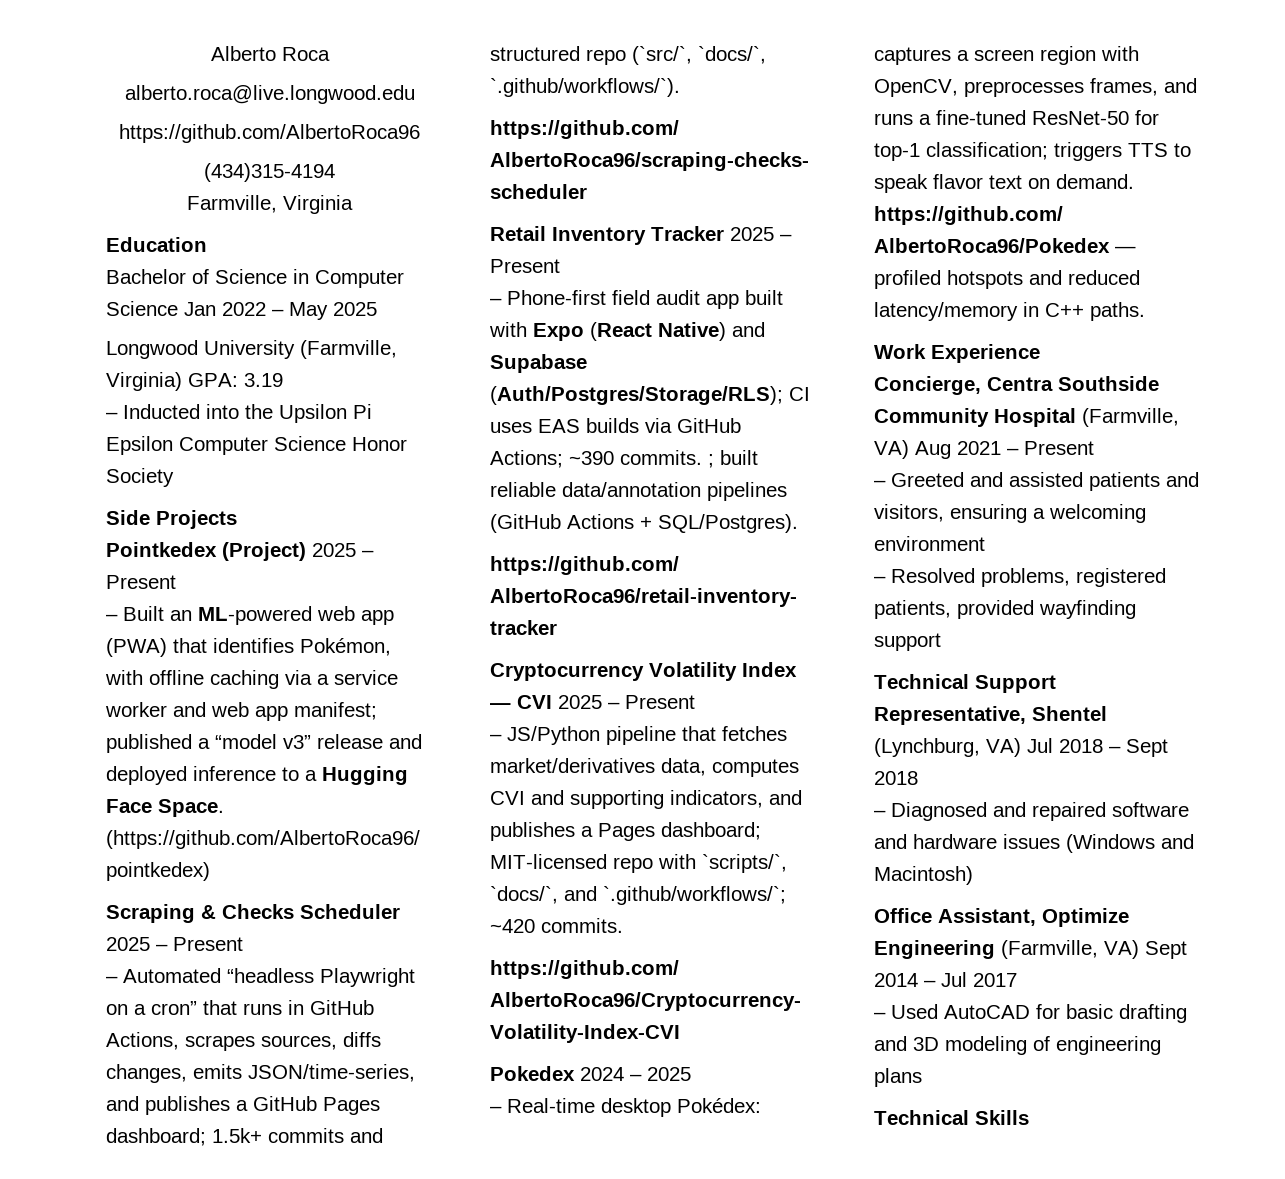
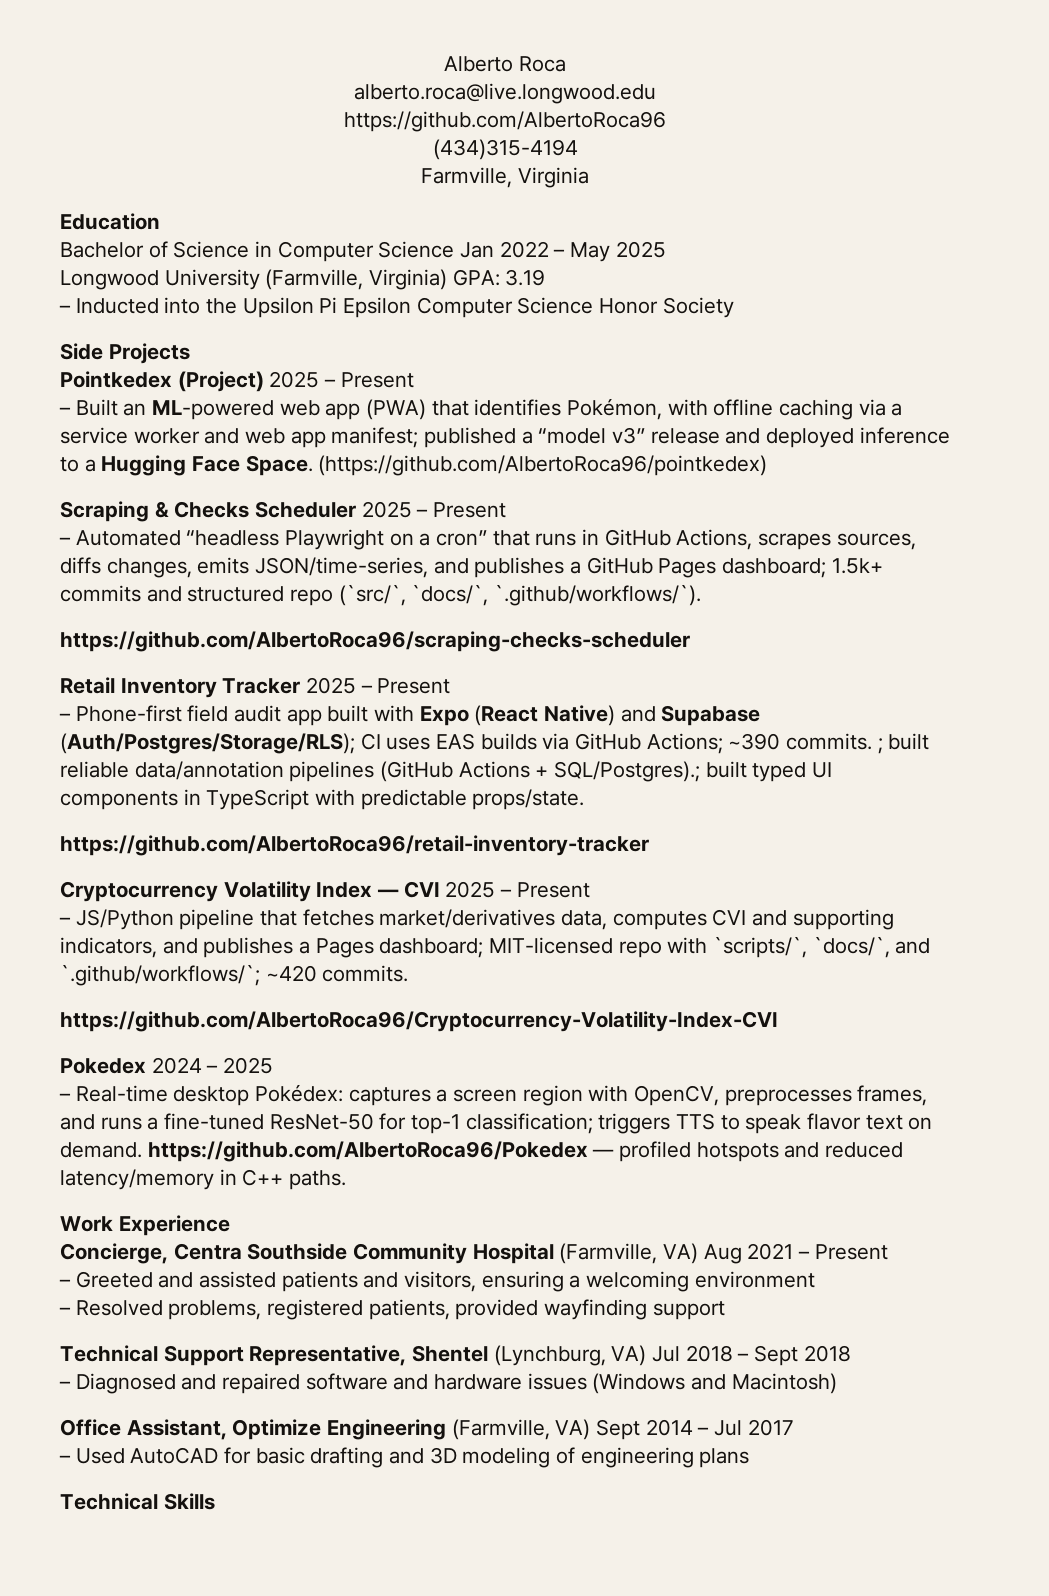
- – Phone-first field audit app built with Expo (React Native) and Supabase (Auth/Postgres/Storage/RLS); CI uses EAS builds via GitHub Actions; ~390 commits. ; built reliable data/annotation pipelines (GitHub Actions + SQL/Postgres).
+ – Phone-first field audit app built with Expo (React Native) and Supabase (Auth/Postgres/Storage/RLS); CI uses EAS builds via GitHub Actions; ~390 commits. ; built reliable data/annotation pipelines (GitHub Actions + SQL/Postgres).; built typed UI components in TypeScript with predictable props/state.

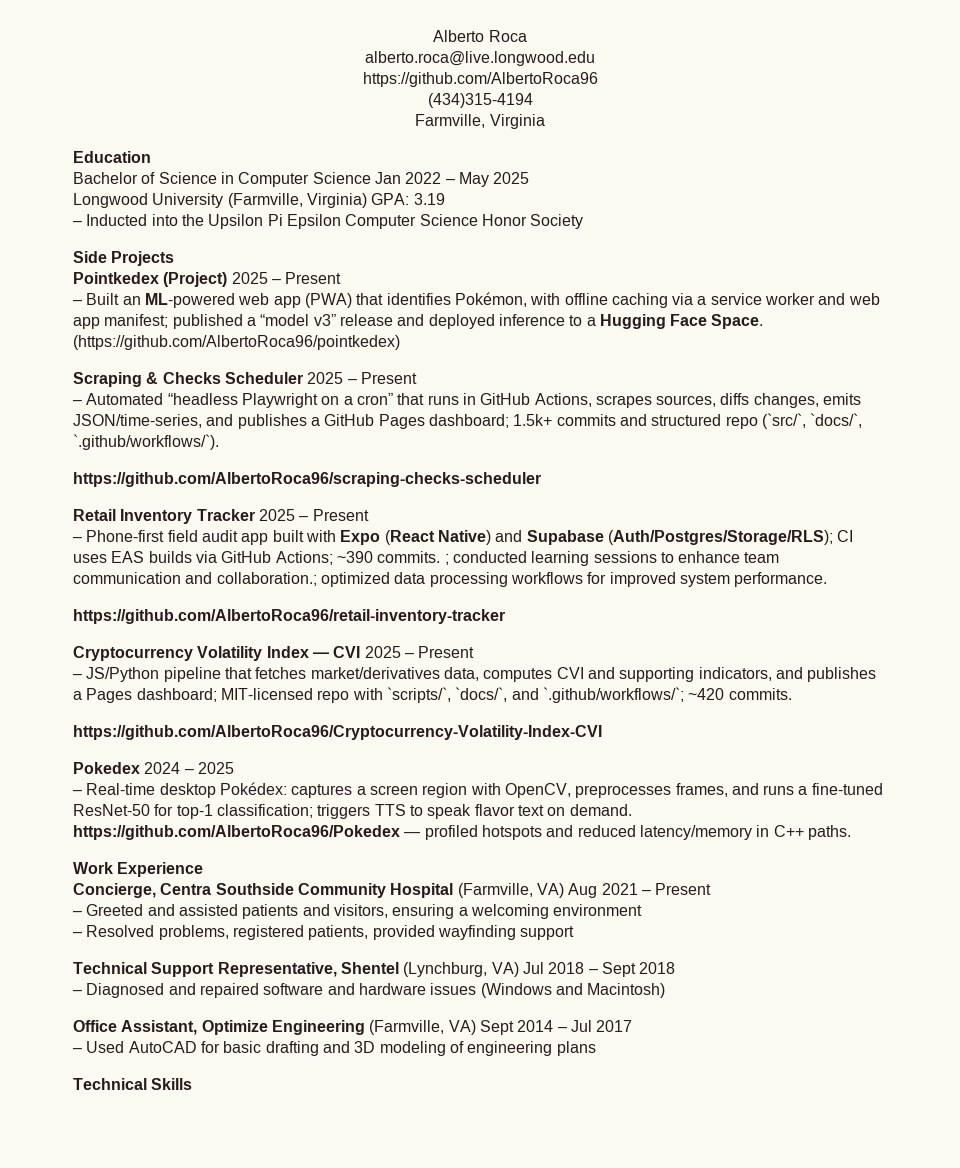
- – Phone-first field audit app built with Expo (React Native) and Supabase (Auth/Postgres/Storage/RLS); CI uses EAS builds via GitHub Actions; ~390 commits. ; built reliable data/annotation pipelines (GitHub Actions + SQL/Postgres).; built typed UI components in TypeScript with predictable props/state.
+ – Phone-first field audit app built with Expo (React Native) and Supabase (Auth/Postgres/Storage/RLS); CI uses EAS builds via GitHub Actions; ~390 commits. ; conducted learning sessions to enhance team communication and collaboration.; optimized data processing workflows for improved system performance.

